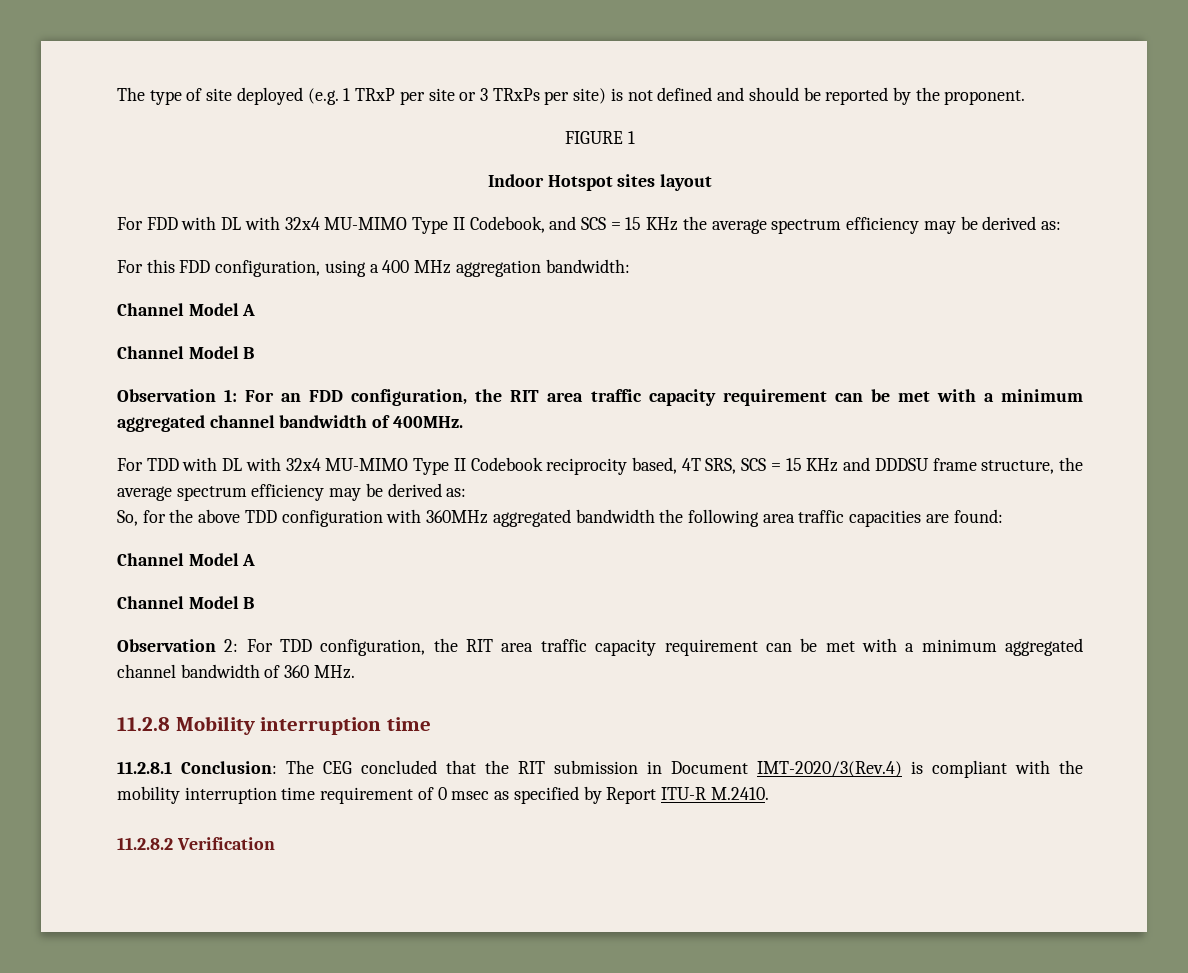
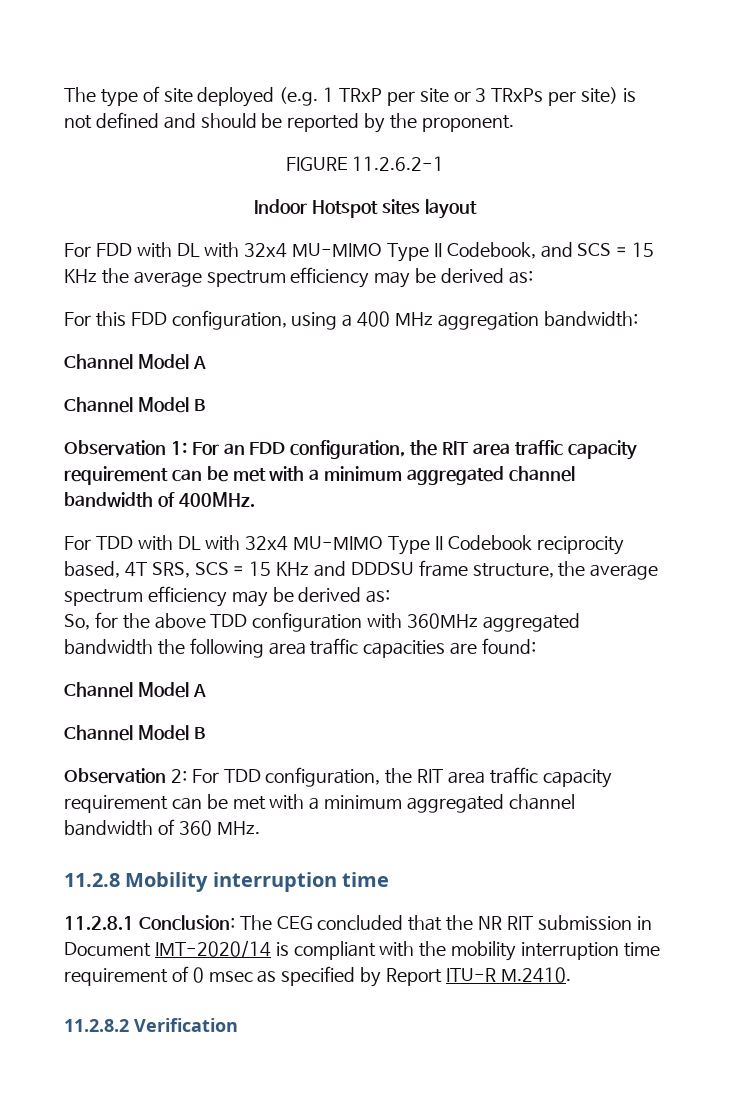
- FIGURE 1
+ FIGURE 11.2.6.2-1
- 11.2.8.1 Conclusion: The CEG concluded that the RIT submission in Document IMT-2020/3(Rev.4) is compliant with the mobility interruption time requirement of 0 msec as specified by Report ITU-R M.2410.
+ 11.2.8.1 Conclusion: The CEG concluded that the NR RIT submission in Document IMT-2020/14 is compliant with the mobility interruption time requirement of 0 msec as specified by Report ITU-R M.2410.

